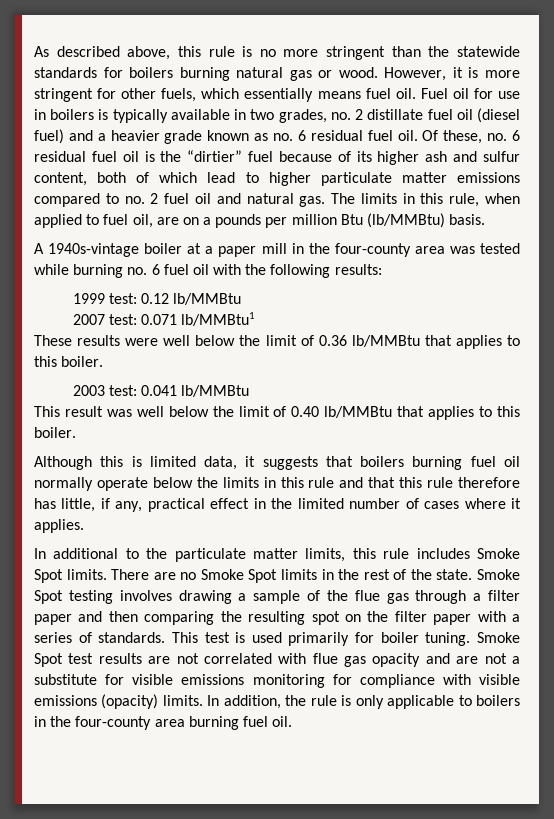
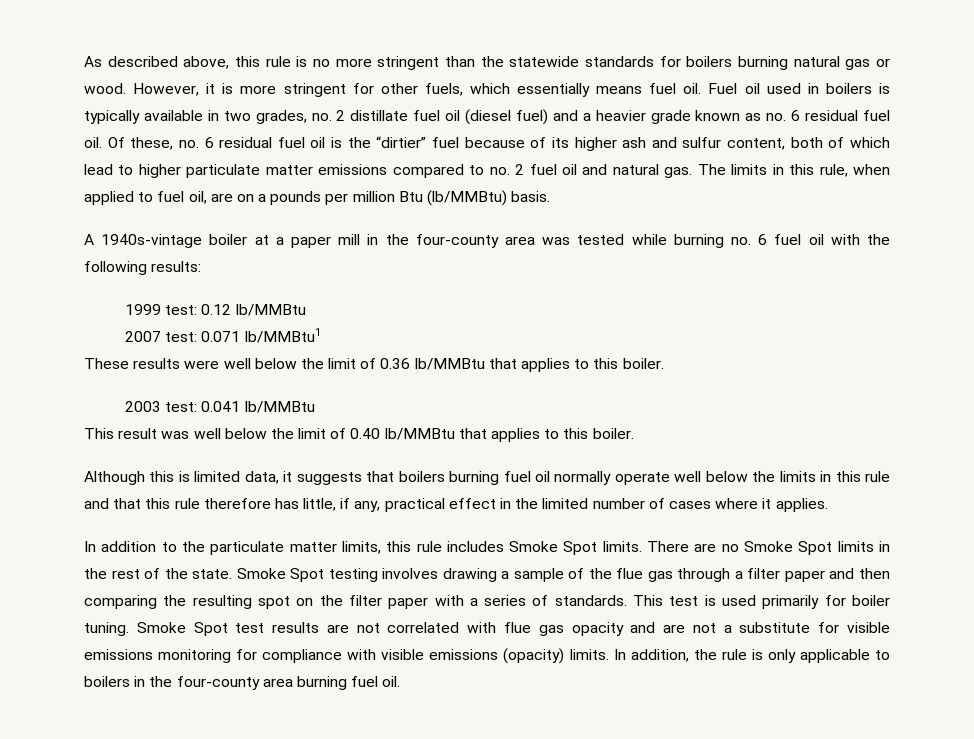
- Fuel oil for use in boilers is typically available in two grades, no. 2 distillate fuel oil (diesel fuel) and a heavier grade known as no. 6 residual fuel oil.
+ Fuel oil used in boilers is typically available in two grades, no. 2 distillate fuel oil (diesel fuel) and a heavier grade known as no. 6 residual fuel oil.
- Although this is limited data, it suggests that boilers burning fuel oil normally operate below the limits in this rule and that this rule therefore has little, if any, practical effect in the limited number of cases where it applies.
+ Although this is limited data, it suggests that boilers burning fuel oil normally operate well below the limits in this rule and that this rule therefore has little, if any, practical effect in the limited number of cases where it applies.
- In additional to the particulate matter limits, this rule includes Smoke Spot limits.
+ In addition to the particulate matter limits, this rule includes Smoke Spot limits.

